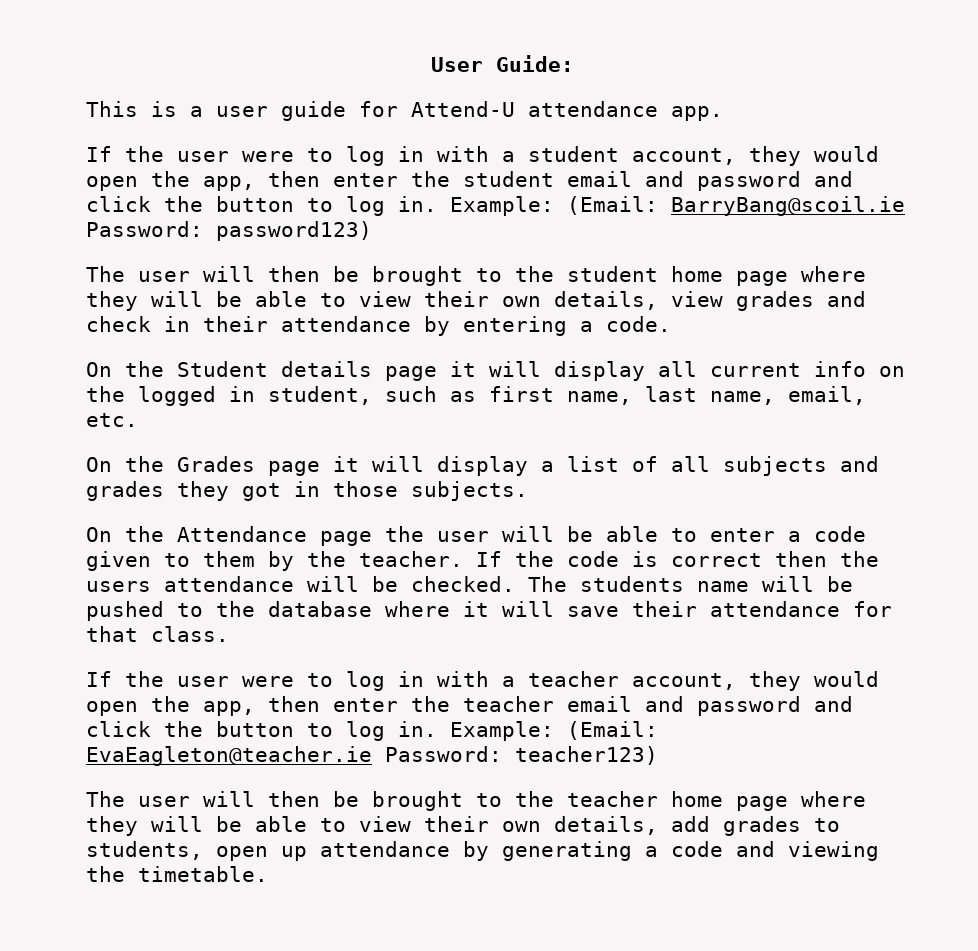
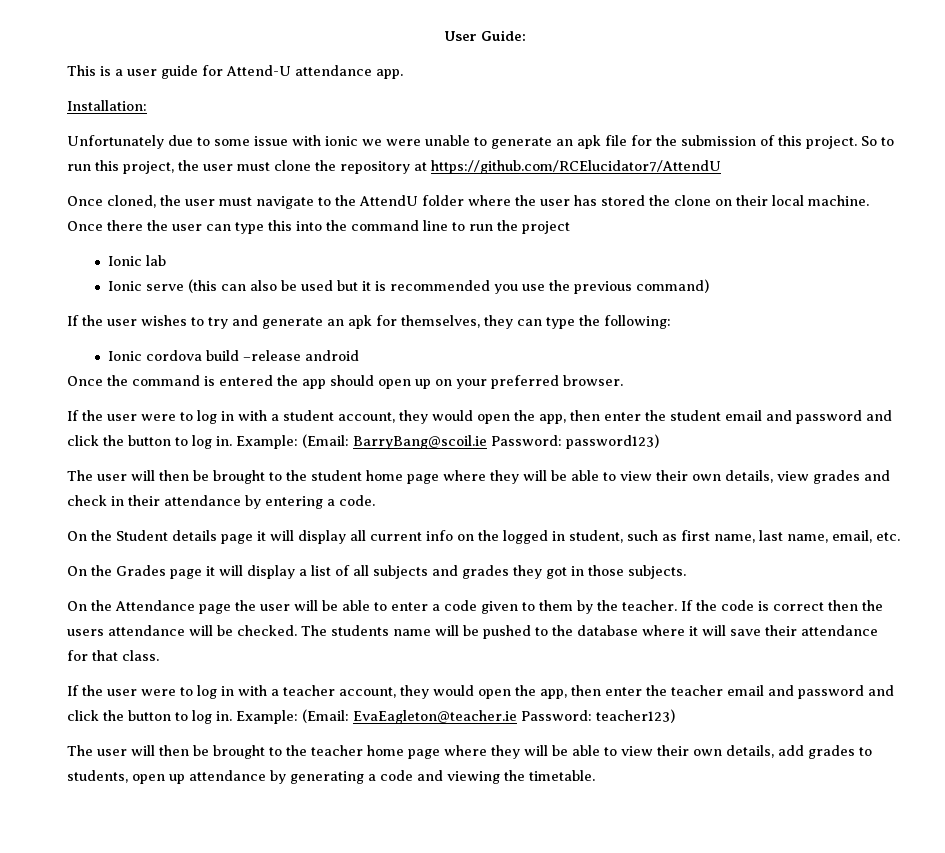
+ Installation:
+ Unfortunately due to some issue with ionic we were unable to generate an apk file for the submission of this project. So to run this project, the user must clone the repository at https://github.com/RCElucidator7/AttendU
+ Once cloned, the user must navigate to the AttendU folder where the user has stored the clone on their local machine. Once there the user can type this into the command line to run the project
+ Ionic lab
+ Ionic serve (this can also be used but it is recommended you use the previous command)
+ If the user wishes to try and generate an apk for themselves, they can type the following:
+ Ionic cordova build –release android
+ Once the command is entered the app should open up on your preferred browser.

